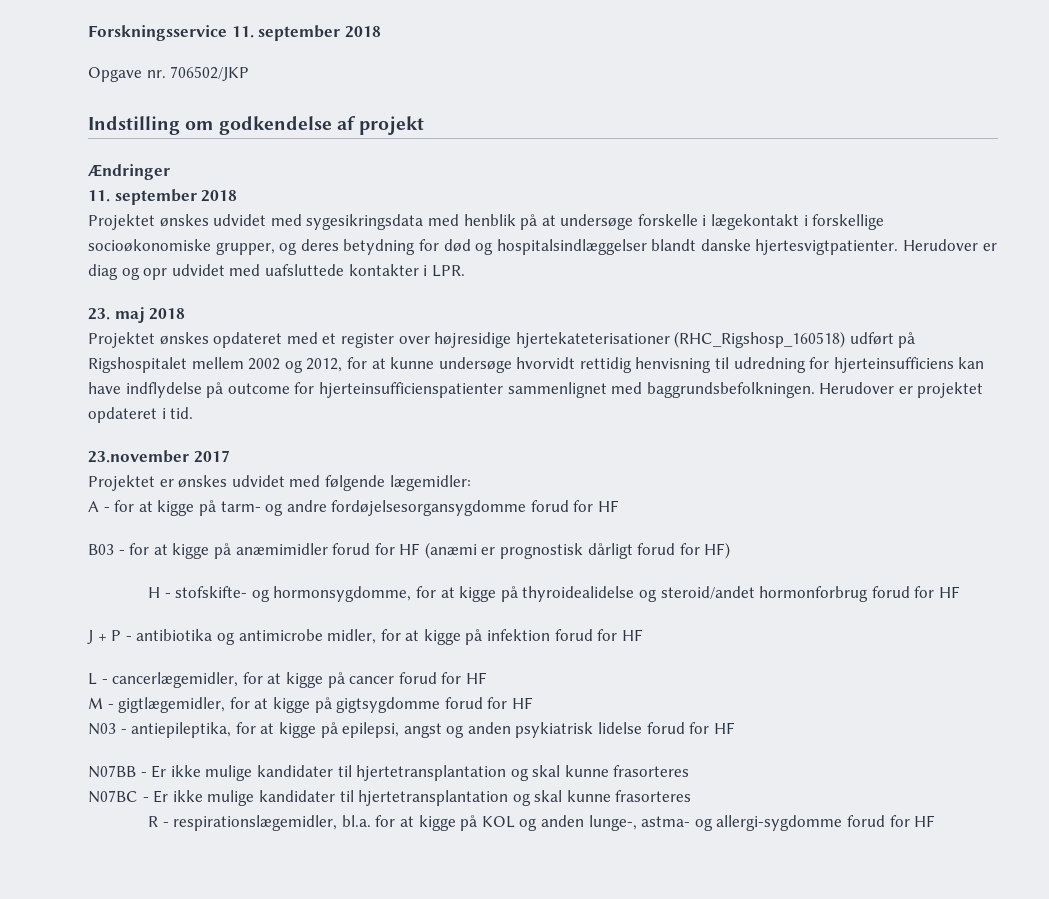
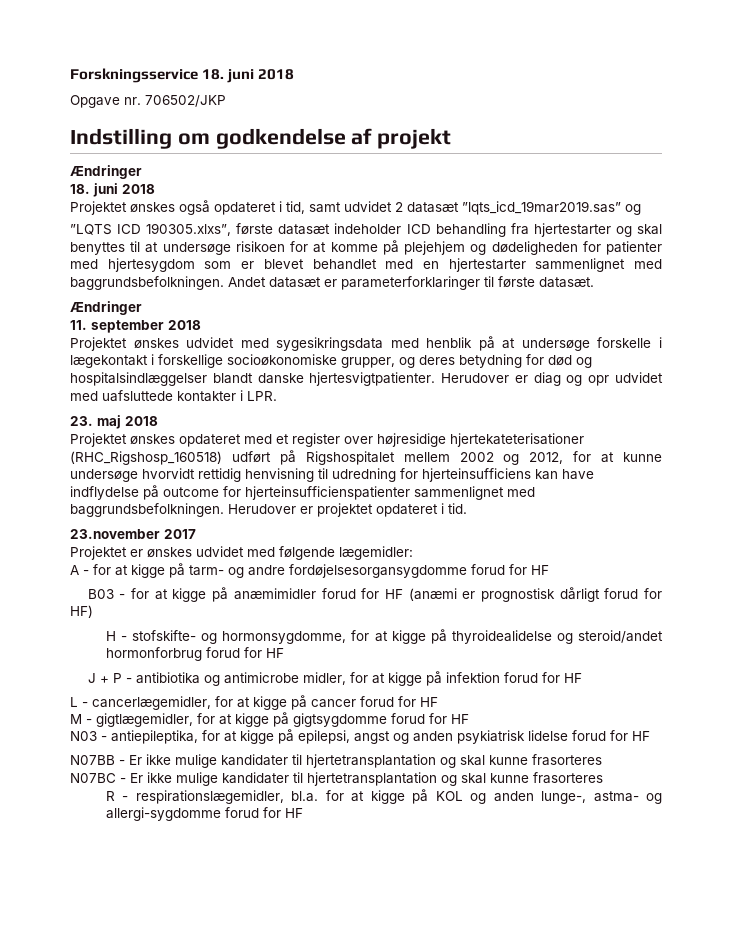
- Forskningsservice 11. september 2018
+ Forskningsservice 18. juni 2018
  Indstilling om godkendelse af projekt
+ Ændringer
+ 18. juni 2018
+ Projektet ønskes også opdateret i tid, samt udvidet 2 datasæt ”lqts_icd_19mar2019.sas” og
+ ”LQTS ICD 190305.xlxs”, første datasæt indeholder ICD behandling fra hjertestarter og skal benyttes til at undersøge risikoen for at komme på plejehjem og dødeligheden for patienter med hjertesygdom som er blevet behandlet med en hjertestarter sammenlignet med baggrundsbefolkningen. Andet datasæt er parameterforklaringer til første datasæt.

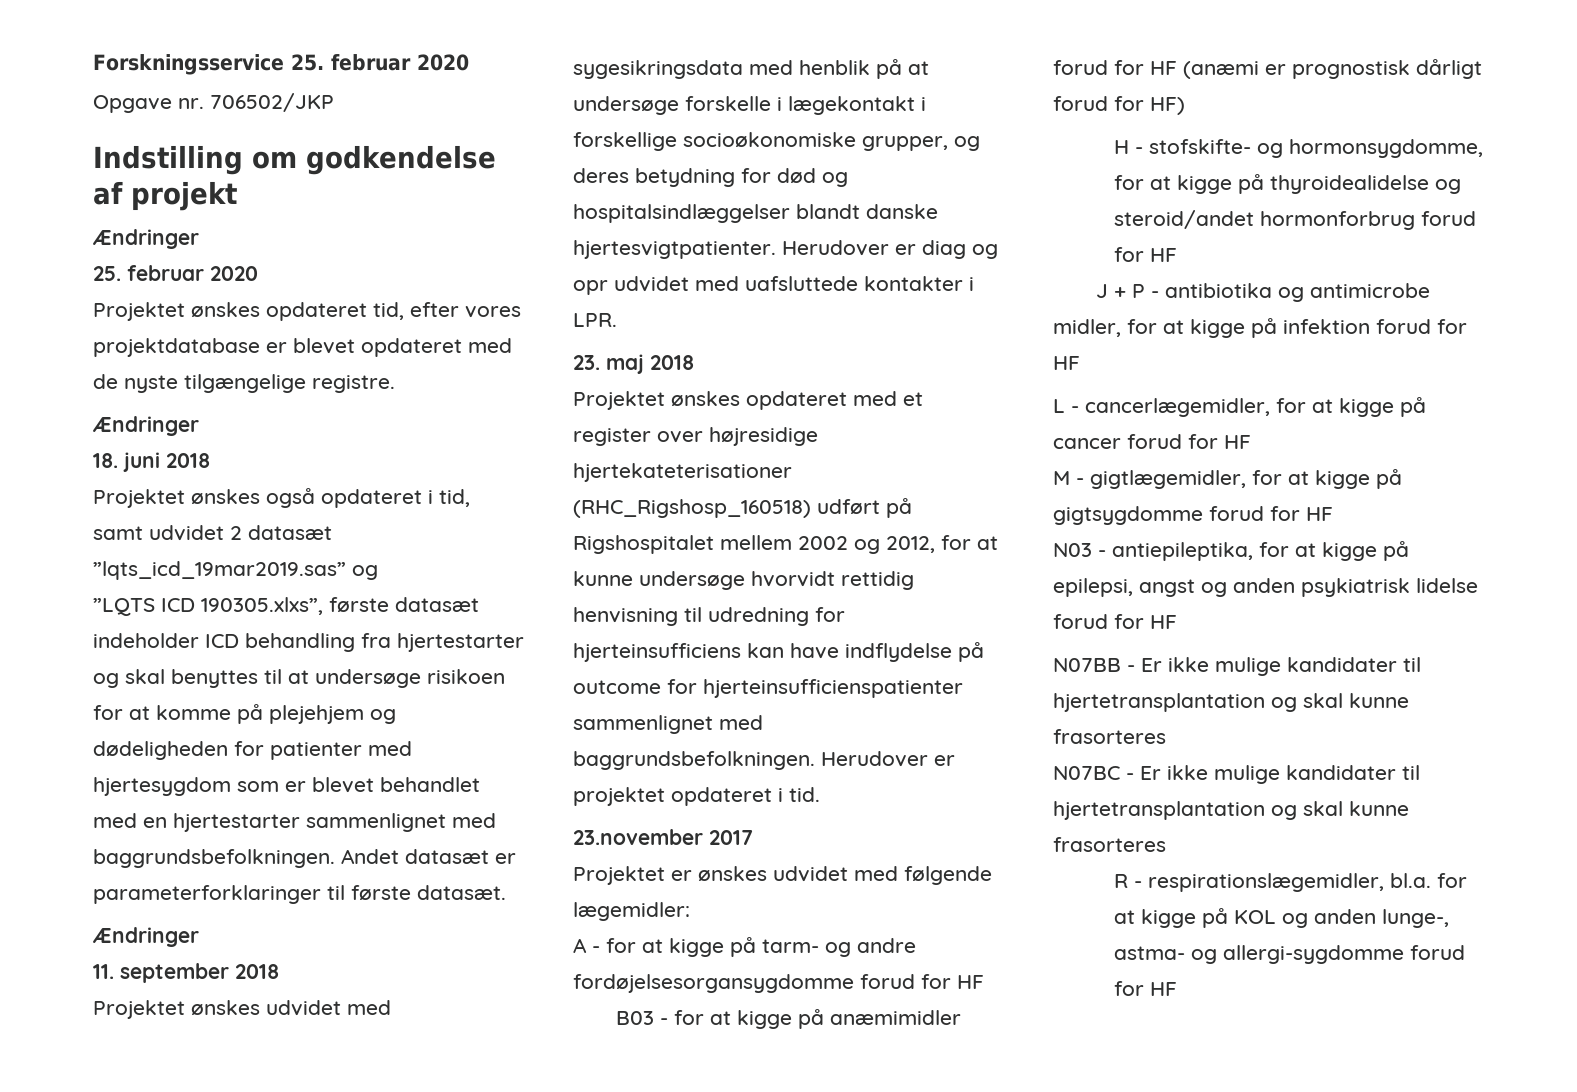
- Forskningsservice 18. juni 2018
+ Forskningsservice 25. februar 2020
  Indstilling om godkendelse af projekt
+ Ændringer
+ 25. februar 2020
+ Projektet ønskes opdateret tid, efter vores projektdatabase er blevet opdateret med de nyste tilgængelige registre.

